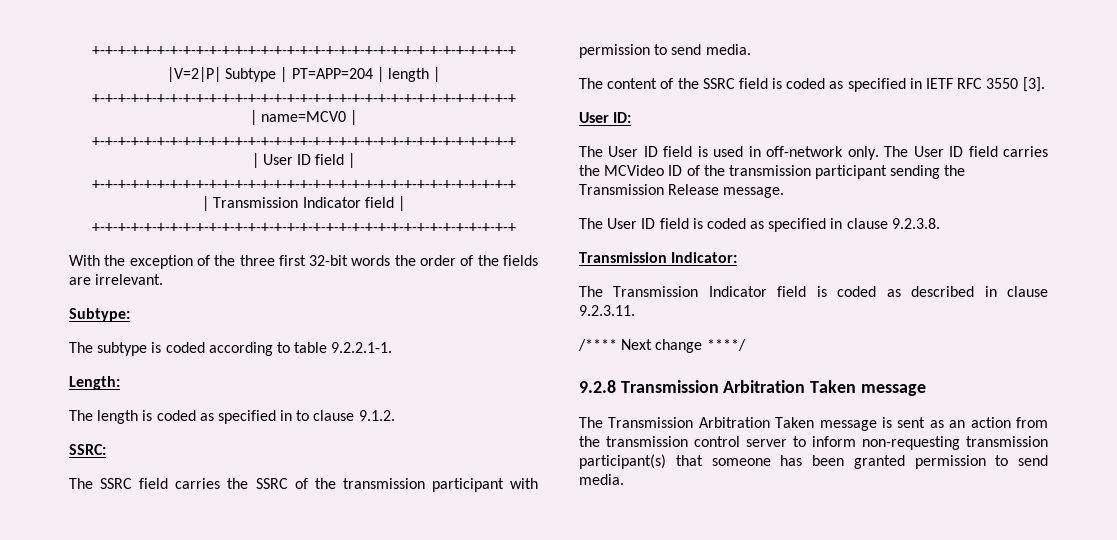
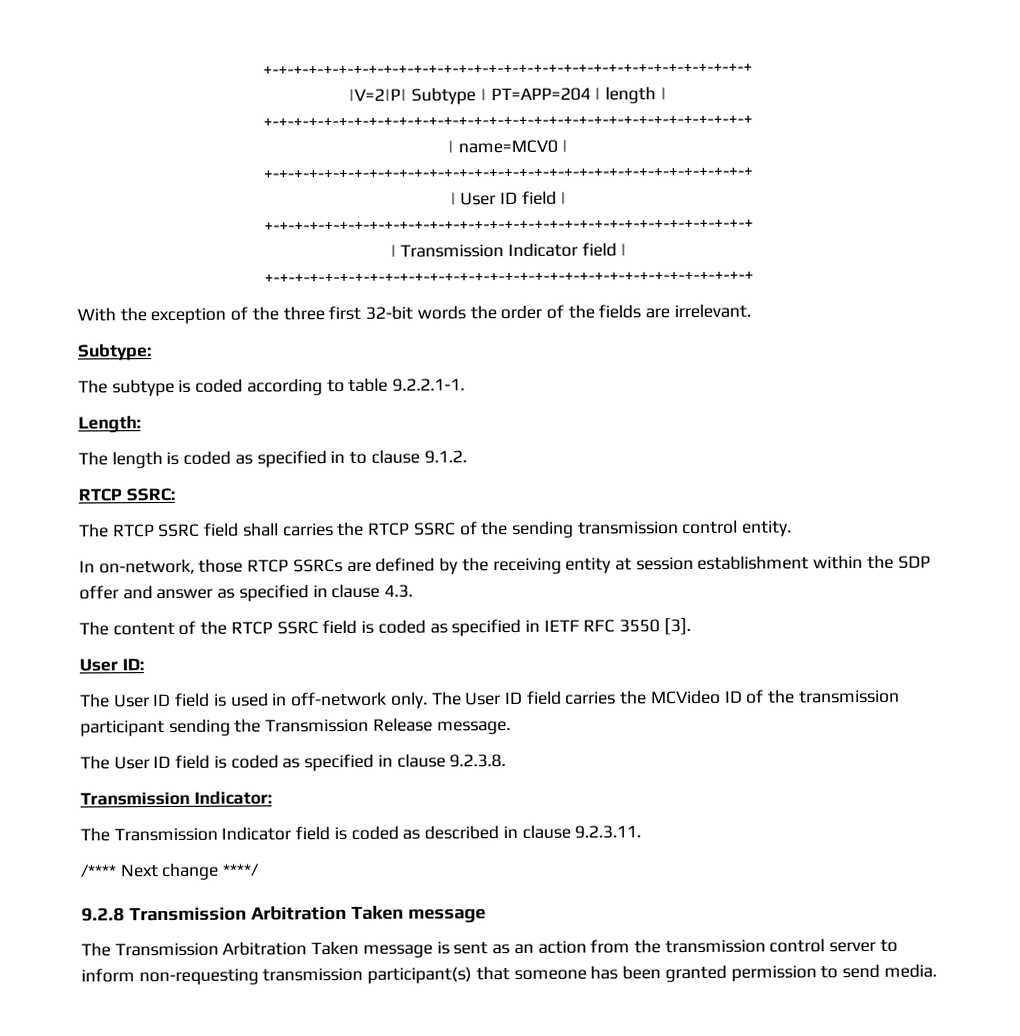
- SSRC:
+ RTCP SSRC:
- The SSRC field carries the SSRC of the transmission participant with permission to send media.
+ The RTCP SSRC field shall carries the RTCP SSRC of the sending transmission control entity.
+ In on-network, those RTCP SSRCs are defined by the receiving entity at session establishment within the SDP offer and answer as specified in clause 4.3.
- The content of the SSRC field is coded as specified in IETF RFC 3550 [3].
+ The content of the RTCP SSRC field is coded as specified in IETF RFC 3550 [3].

